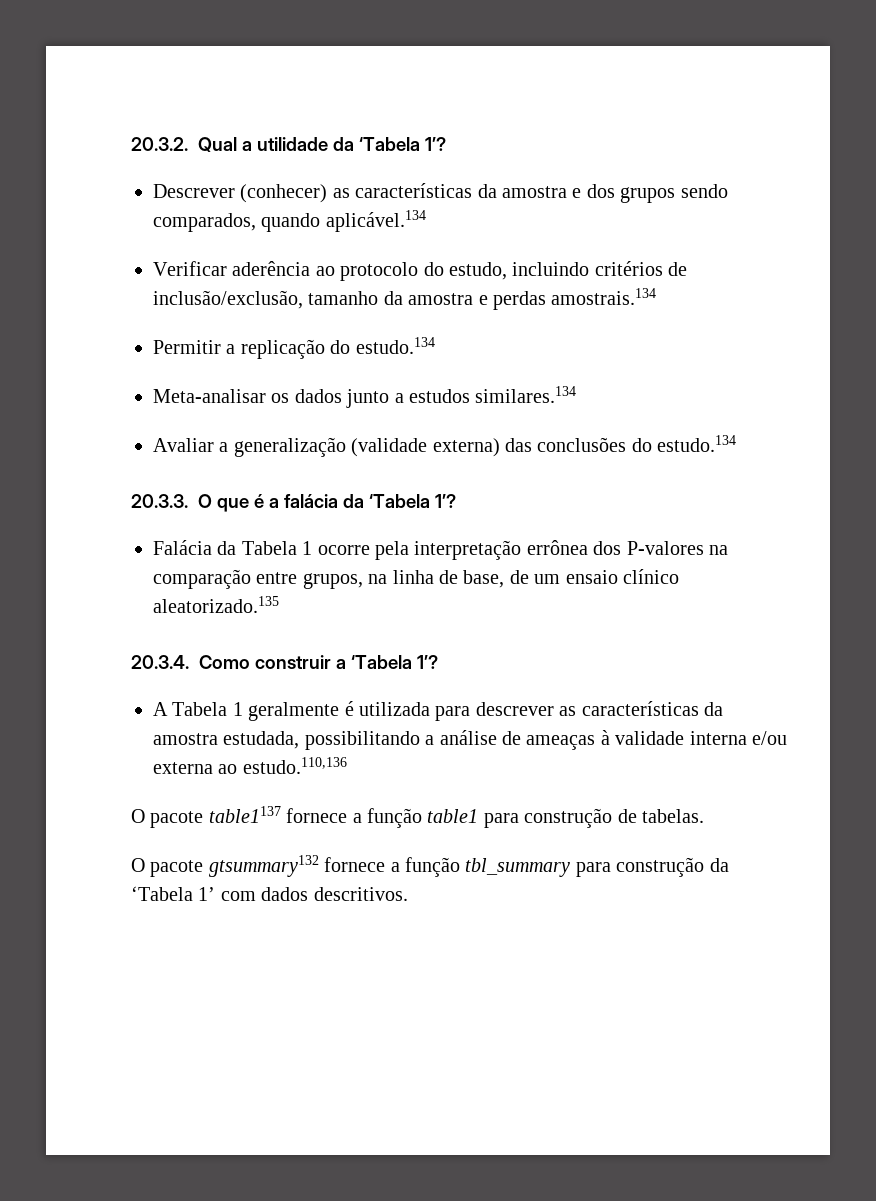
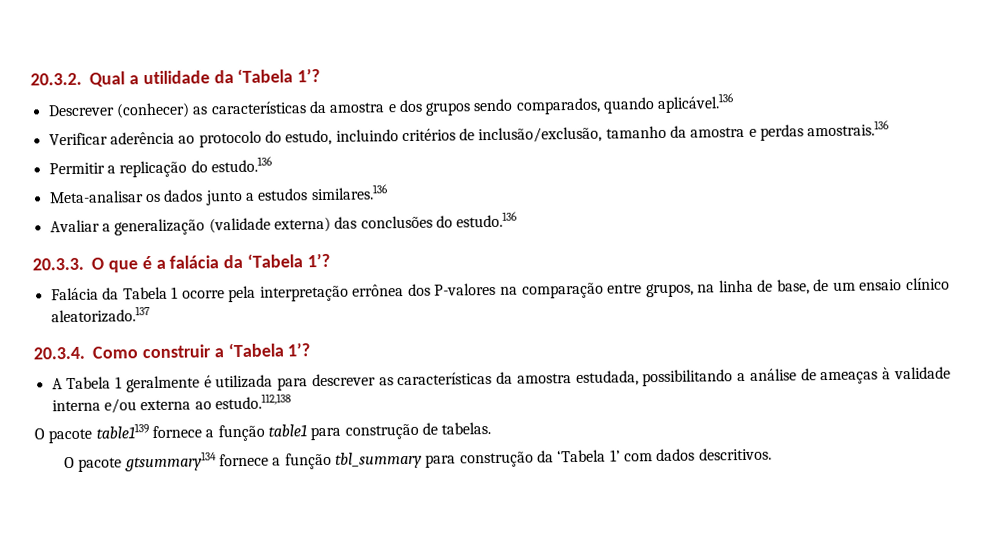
- Descrever (conhecer) as características da amostra e dos grupos sendo comparados, quando aplicável.134
+ Descrever (conhecer) as características da amostra e dos grupos sendo comparados, quando aplicável.136
- Verificar aderência ao protocolo do estudo, incluindo critérios de inclusão/exclusão, tamanho da amostra e perdas amostrais.134
+ Verificar aderência ao protocolo do estudo, incluindo critérios de inclusão/exclusão, tamanho da amostra e perdas amostrais.136
- Permitir a replicação do estudo.134
+ Permitir a replicação do estudo.136
- Meta-analisar os dados junto a estudos similares.134
+ Meta-analisar os dados junto a estudos similares.136
- Avaliar a generalização (validade externa) das conclusões do estudo.134
+ Avaliar a generalização (validade externa) das conclusões do estudo.136
- Falácia da Tabela 1 ocorre pela interpretação errônea dos P-valores na comparação entre grupos, na linha de base, de um ensaio clínico aleatorizado.135
+ Falácia da Tabela 1 ocorre pela interpretação errônea dos P-valores na comparação entre grupos, na linha de base, de um ensaio clínico aleatorizado.137
- A Tabela 1 geralmente é utilizada para descrever as características da amostra estudada, possibilitando a análise de ameaças à validade interna e/ou externa ao estudo.110,136
- O pacote table1137 fornece a função table1 para construção de tabelas.
+ A Tabela 1 geralmente é utilizada para descrever as características da amostra estudada, possibilitando a análise de ameaças à validade interna e/ou externa ao estudo.112,138
+ O pacote table1139 fornece a função table1 para construção de tabelas.
- O pacote gtsummary132 fornece a função tbl_summary para construção da ‘Tabela 1’ com dados descritivos.
+ O pacote gtsummary134 fornece a função tbl_summary para construção da ‘Tabela 1’ com dados descritivos.

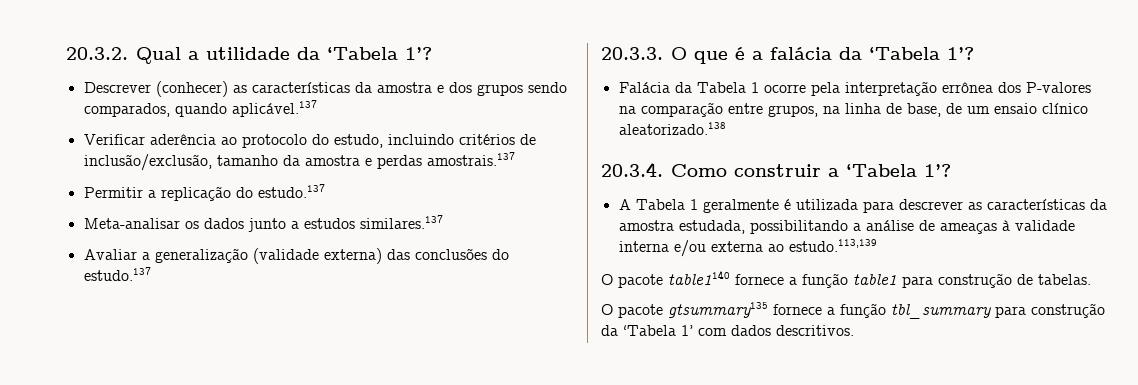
- Descrever (conhecer) as características da amostra e dos grupos sendo comparados, quando aplicável.136
+ Descrever (conhecer) as características da amostra e dos grupos sendo comparados, quando aplicável.137
- Verificar aderência ao protocolo do estudo, incluindo critérios de inclusão/exclusão, tamanho da amostra e perdas amostrais.136
+ Verificar aderência ao protocolo do estudo, incluindo critérios de inclusão/exclusão, tamanho da amostra e perdas amostrais.137
- Permitir a replicação do estudo.136
+ Permitir a replicação do estudo.137
- Meta-analisar os dados junto a estudos similares.136
+ Meta-analisar os dados junto a estudos similares.137
- Avaliar a generalização (validade externa) das conclusões do estudo.136
+ Avaliar a generalização (validade externa) das conclusões do estudo.137
- Falácia da Tabela 1 ocorre pela interpretação errônea dos P-valores na comparação entre grupos, na linha de base, de um ensaio clínico aleatorizado.137
+ Falácia da Tabela 1 ocorre pela interpretação errônea dos P-valores na comparação entre grupos, na linha de base, de um ensaio clínico aleatorizado.138
- A Tabela 1 geralmente é utilizada para descrever as características da amostra estudada, possibilitando a análise de ameaças à validade interna e/ou externa ao estudo.112,138
- O pacote table1139 fornece a função table1 para construção de tabelas.
+ A Tabela 1 geralmente é utilizada para descrever as características da amostra estudada, possibilitando a análise de ameaças à validade interna e/ou externa ao estudo.113,139
+ O pacote table1140 fornece a função table1 para construção de tabelas.
- O pacote gtsummary134 fornece a função tbl_summary para construção da ‘Tabela 1’ com dados descritivos.
+ O pacote gtsummary135 fornece a função tbl_summary para construção da ‘Tabela 1’ com dados descritivos.

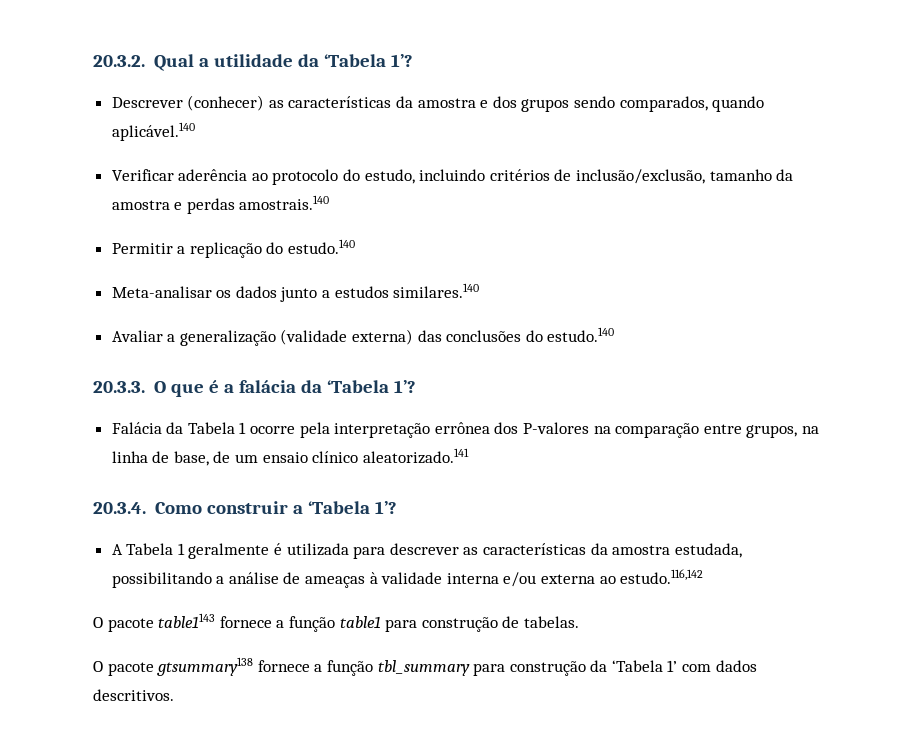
- Descrever (conhecer) as características da amostra e dos grupos sendo comparados, quando aplicável.137
+ Descrever (conhecer) as características da amostra e dos grupos sendo comparados, quando aplicável.140
- Verificar aderência ao protocolo do estudo, incluindo critérios de inclusão/exclusão, tamanho da amostra e perdas amostrais.137
+ Verificar aderência ao protocolo do estudo, incluindo critérios de inclusão/exclusão, tamanho da amostra e perdas amostrais.140
- Permitir a replicação do estudo.137
+ Permitir a replicação do estudo.140
- Meta-analisar os dados junto a estudos similares.137
+ Meta-analisar os dados junto a estudos similares.140
- Avaliar a generalização (validade externa) das conclusões do estudo.137
+ Avaliar a generalização (validade externa) das conclusões do estudo.140
- Falácia da Tabela 1 ocorre pela interpretação errônea dos P-valores na comparação entre grupos, na linha de base, de um ensaio clínico aleatorizado.138
+ Falácia da Tabela 1 ocorre pela interpretação errônea dos P-valores na comparação entre grupos, na linha de base, de um ensaio clínico aleatorizado.141
- A Tabela 1 geralmente é utilizada para descrever as características da amostra estudada, possibilitando a análise de ameaças à validade interna e/ou externa ao estudo.113,139
- O pacote table1140 fornece a função table1 para construção de tabelas.
+ A Tabela 1 geralmente é utilizada para descrever as características da amostra estudada, possibilitando a análise de ameaças à validade interna e/ou externa ao estudo.116,142
+ O pacote table1143 fornece a função table1 para construção de tabelas.
- O pacote gtsummary135 fornece a função tbl_summary para construção da ‘Tabela 1’ com dados descritivos.
+ O pacote gtsummary138 fornece a função tbl_summary para construção da ‘Tabela 1’ com dados descritivos.

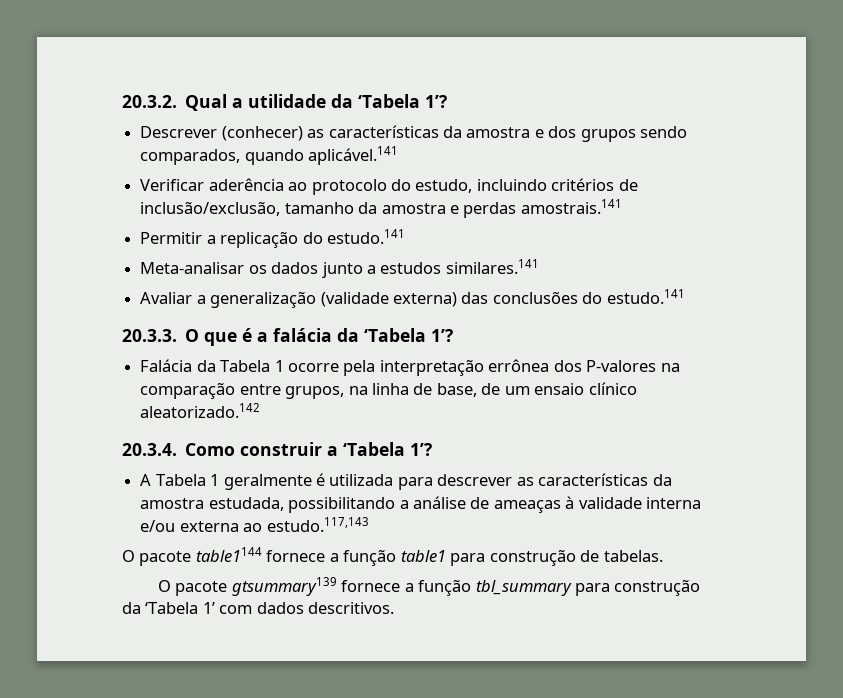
- Descrever (conhecer) as características da amostra e dos grupos sendo comparados, quando aplicável.140
+ Descrever (conhecer) as características da amostra e dos grupos sendo comparados, quando aplicável.141
- Verificar aderência ao protocolo do estudo, incluindo critérios de inclusão/exclusão, tamanho da amostra e perdas amostrais.140
+ Verificar aderência ao protocolo do estudo, incluindo critérios de inclusão/exclusão, tamanho da amostra e perdas amostrais.141
- Permitir a replicação do estudo.140
+ Permitir a replicação do estudo.141
- Meta-analisar os dados junto a estudos similares.140
+ Meta-analisar os dados junto a estudos similares.141
- Avaliar a generalização (validade externa) das conclusões do estudo.140
+ Avaliar a generalização (validade externa) das conclusões do estudo.141
- Falácia da Tabela 1 ocorre pela interpretação errônea dos P-valores na comparação entre grupos, na linha de base, de um ensaio clínico aleatorizado.141
+ Falácia da Tabela 1 ocorre pela interpretação errônea dos P-valores na comparação entre grupos, na linha de base, de um ensaio clínico aleatorizado.142
- A Tabela 1 geralmente é utilizada para descrever as características da amostra estudada, possibilitando a análise de ameaças à validade interna e/ou externa ao estudo.116,142
- O pacote table1143 fornece a função table1 para construção de tabelas.
+ A Tabela 1 geralmente é utilizada para descrever as características da amostra estudada, possibilitando a análise de ameaças à validade interna e/ou externa ao estudo.117,143
+ O pacote table1144 fornece a função table1 para construção de tabelas.
- O pacote gtsummary138 fornece a função tbl_summary para construção da ‘Tabela 1’ com dados descritivos.
+ O pacote gtsummary139 fornece a função tbl_summary para construção da ‘Tabela 1’ com dados descritivos.

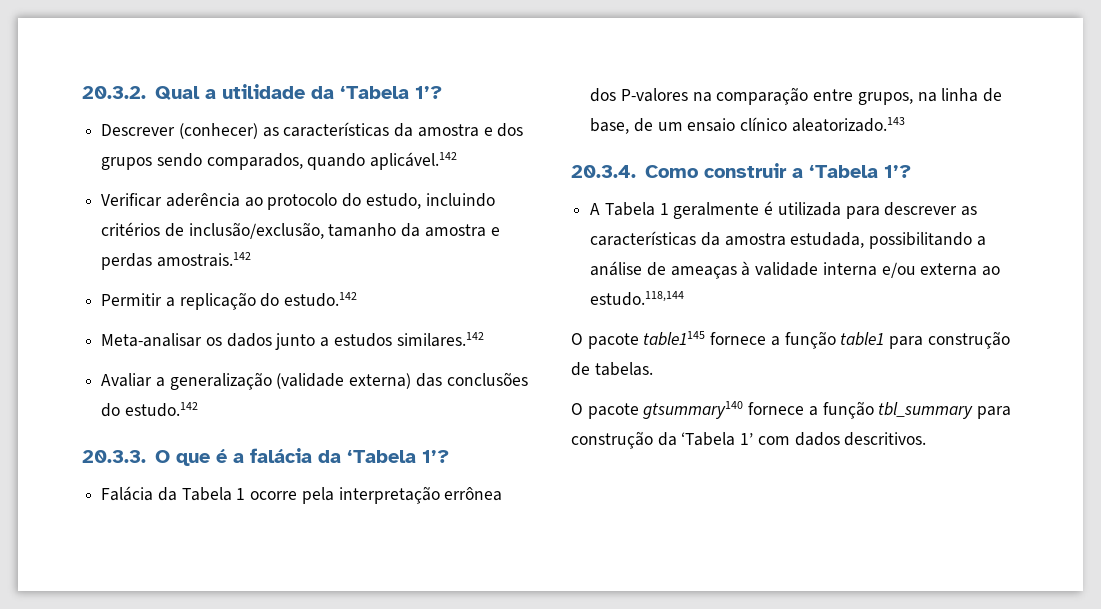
- Descrever (conhecer) as características da amostra e dos grupos sendo comparados, quando aplicável.141
+ Descrever (conhecer) as características da amostra e dos grupos sendo comparados, quando aplicável.142
- Verificar aderência ao protocolo do estudo, incluindo critérios de inclusão/exclusão, tamanho da amostra e perdas amostrais.141
+ Verificar aderência ao protocolo do estudo, incluindo critérios de inclusão/exclusão, tamanho da amostra e perdas amostrais.142
- Permitir a replicação do estudo.141
+ Permitir a replicação do estudo.142
- Meta-analisar os dados junto a estudos similares.141
+ Meta-analisar os dados junto a estudos similares.142
- Avaliar a generalização (validade externa) das conclusões do estudo.141
+ Avaliar a generalização (validade externa) das conclusões do estudo.142
- Falácia da Tabela 1 ocorre pela interpretação errônea dos P-valores na comparação entre grupos, na linha de base, de um ensaio clínico aleatorizado.142
+ Falácia da Tabela 1 ocorre pela interpretação errônea dos P-valores na comparação entre grupos, na linha de base, de um ensaio clínico aleatorizado.143
- A Tabela 1 geralmente é utilizada para descrever as características da amostra estudada, possibilitando a análise de ameaças à validade interna e/ou externa ao estudo.117,143
- O pacote table1144 fornece a função table1 para construção de tabelas.
+ A Tabela 1 geralmente é utilizada para descrever as características da amostra estudada, possibilitando a análise de ameaças à validade interna e/ou externa ao estudo.118,144
+ O pacote table1145 fornece a função table1 para construção de tabelas.
- O pacote gtsummary139 fornece a função tbl_summary para construção da ‘Tabela 1’ com dados descritivos.
+ O pacote gtsummary140 fornece a função tbl_summary para construção da ‘Tabela 1’ com dados descritivos.

